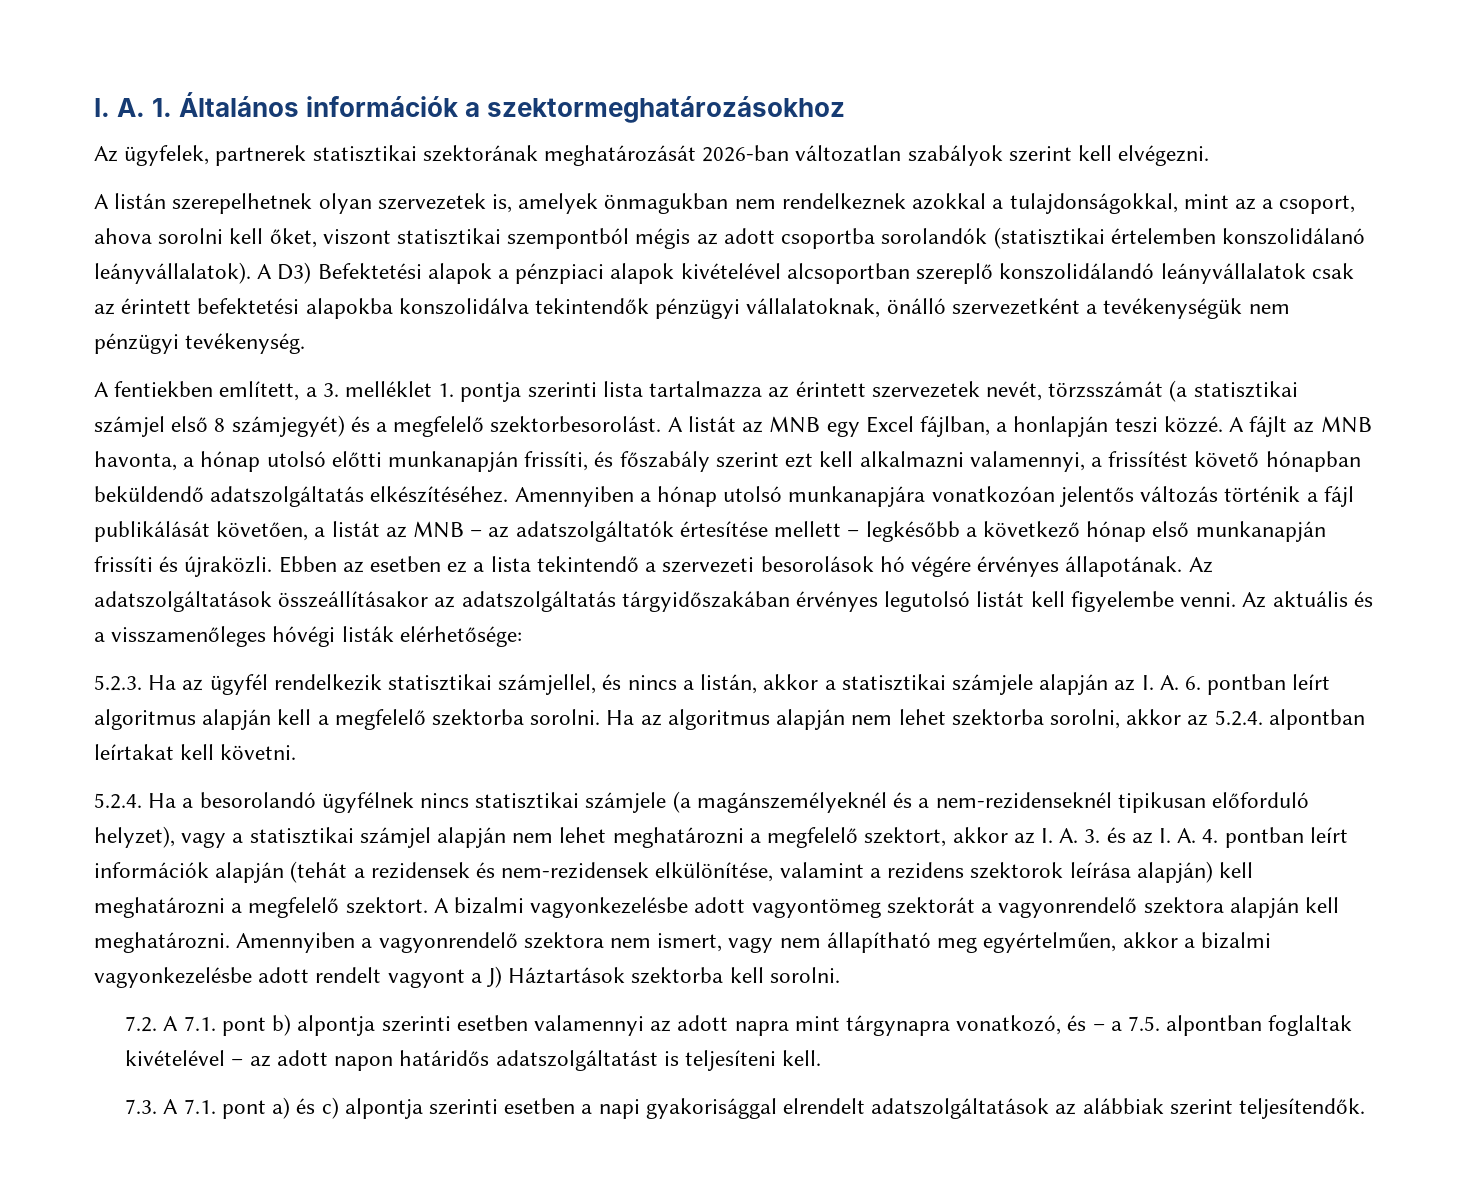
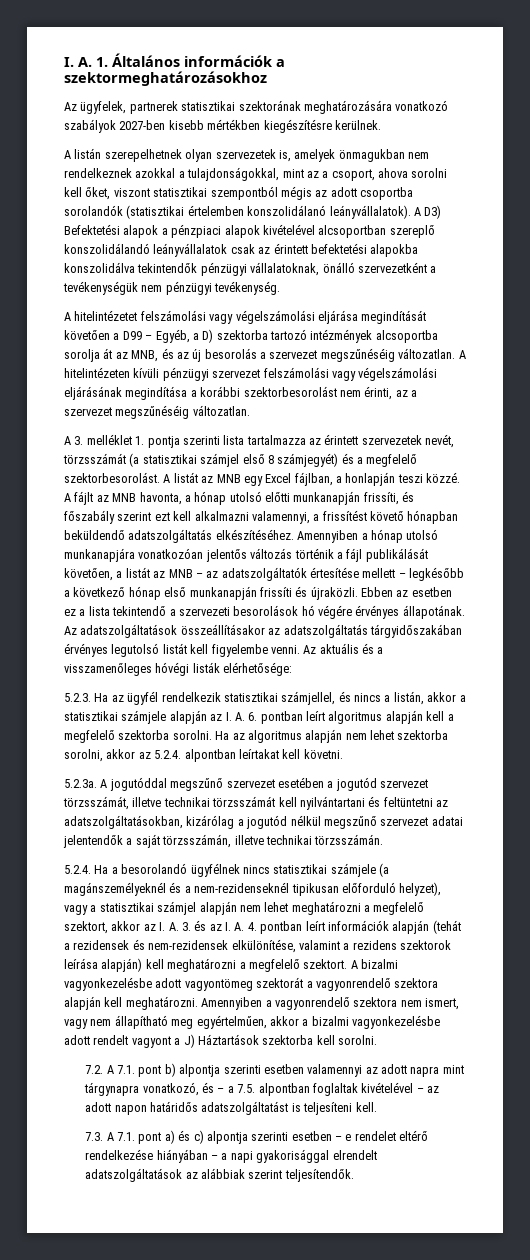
- Az ügyfelek, partnerek statisztikai szektorának meghatározását 2026-ban változatlan szabályok szerint kell elvégezni.
+ Az ügyfelek, partnerek statisztikai szektorának meghatározására vonatkozó szabályok 2027-ben kisebb mértékben kiegészítésre kerülnek.
- A fentiekben említett, a 3. melléklet 1. pontja szerinti lista tartalmazza az érintett szervezetek nevét, törzsszámát (a statisztikai számjel első 8 számjegyét) és a megfelelő szektorbesorolást.
+ A hitelintézetet felszámolási vagy végelszámolási eljárása megindítását követően a D99 – Egyéb, a D) szektorba tartozó intézmények alcsoportba sorolja át az MNB, és az új besorolás a szervezet megszűnéséig változatlan. A hitelintézeten kívüli pénzügyi szervezet felszámolási vagy végelszámolási eljárásának megindítása a korábbi szektorbesorolást nem érinti, az a szervezet megszűnéséig változatlan.
+ A 3. melléklet 1. pontja szerinti lista tartalmazza az érintett szervezetek nevét, törzsszámát (a statisztikai számjel első 8 számjegyét) és a megfelelő szektorbesorolást.
+ 5.2.3a. A jogutóddal megszűnő szervezet esetében a jogutód szervezet törzsszámát, illetve technikai törzsszámát kell nyilvántartani és feltüntetni az adatszolgáltatásokban, kizárólag a jogutód nélkül megszűnő szervezet adatai jelentendők a saját törzsszámán, illetve technikai törzsszámán.
- 7.3. A 7.1. pont a) és c) alpontja szerinti esetben a napi gyakorisággal elrendelt adatszolgáltatások az alábbiak szerint teljesítendők.
+ 7.3. A 7.1. pont a) és c) alpontja szerinti esetben – e rendelet eltérő rendelkezése hiányában – a napi gyakorisággal elrendelt adatszolgáltatások az alábbiak szerint teljesítendők.

